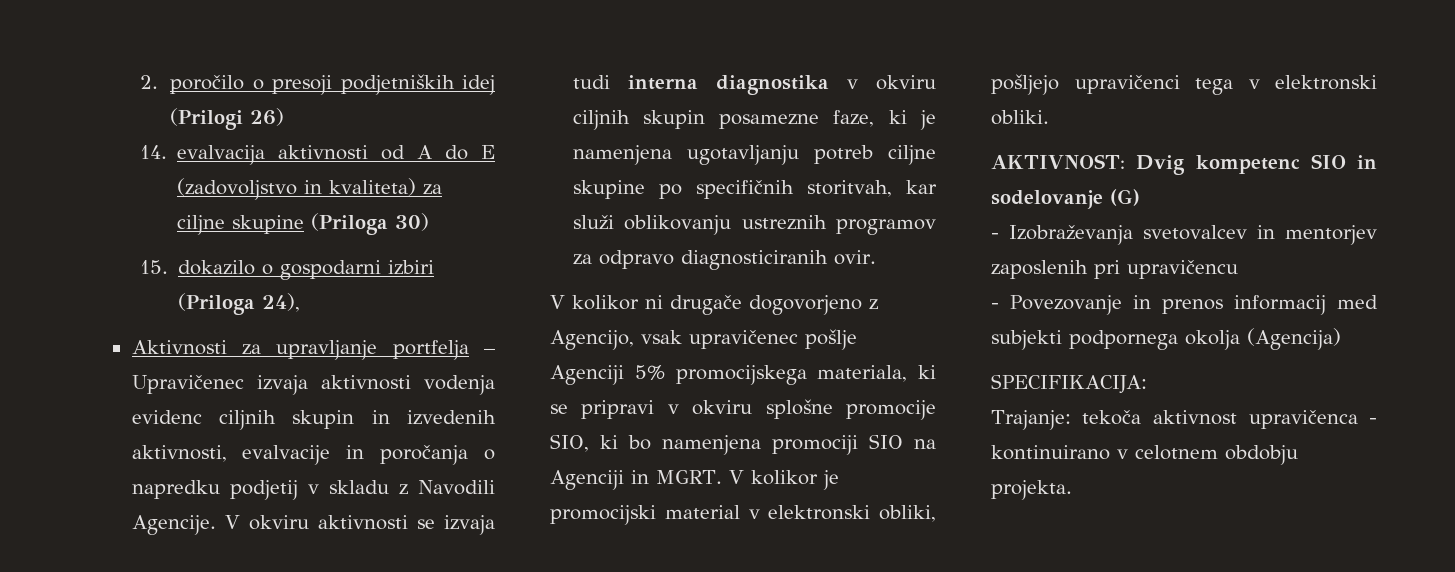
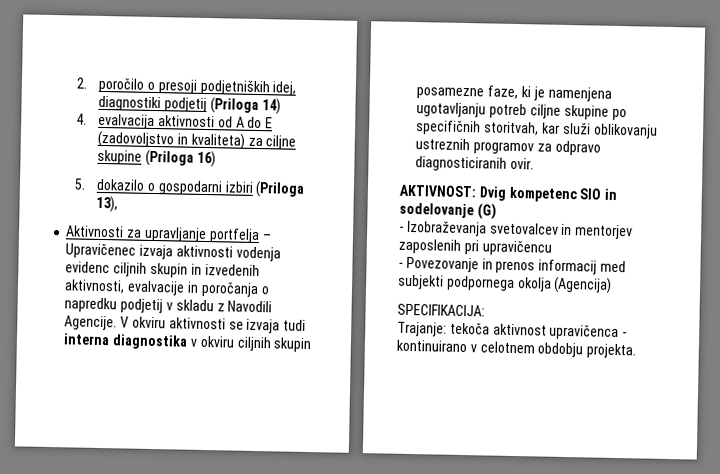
- 2. poročilo o presoji podjetniških idej (Prilogi 26)
- 14. evalvacija aktivnosti od A do E (zadovoljstvo in kvaliteta) za ciljne skupine (Priloga 30)
- 15. dokazilo o gospodarni izbiri (Priloga 24),
+ 2. poročilo o presoji podjetniških idej, diagnostiki podjetij (Priloga 14)
+ 4. evalvacija aktivnosti od A do E (zadovoljstvo in kvaliteta) za ciljne skupine (Priloga 16)
+ 5. dokazilo o gospodarni izbiri (Priloga 13),
- V kolikor ni drugače dogovorjeno z Agencijo, vsak upravičenec pošlje Agenciji 5% promocijskega materiala, ki se pripravi v okviru splošne promocije SIO, ki bo namenjena promociji SIO na Agenciji in MGRT. V kolikor je promocijski material v elektronski obliki, pošljejo upravičenci tega v elektronski obliki.

